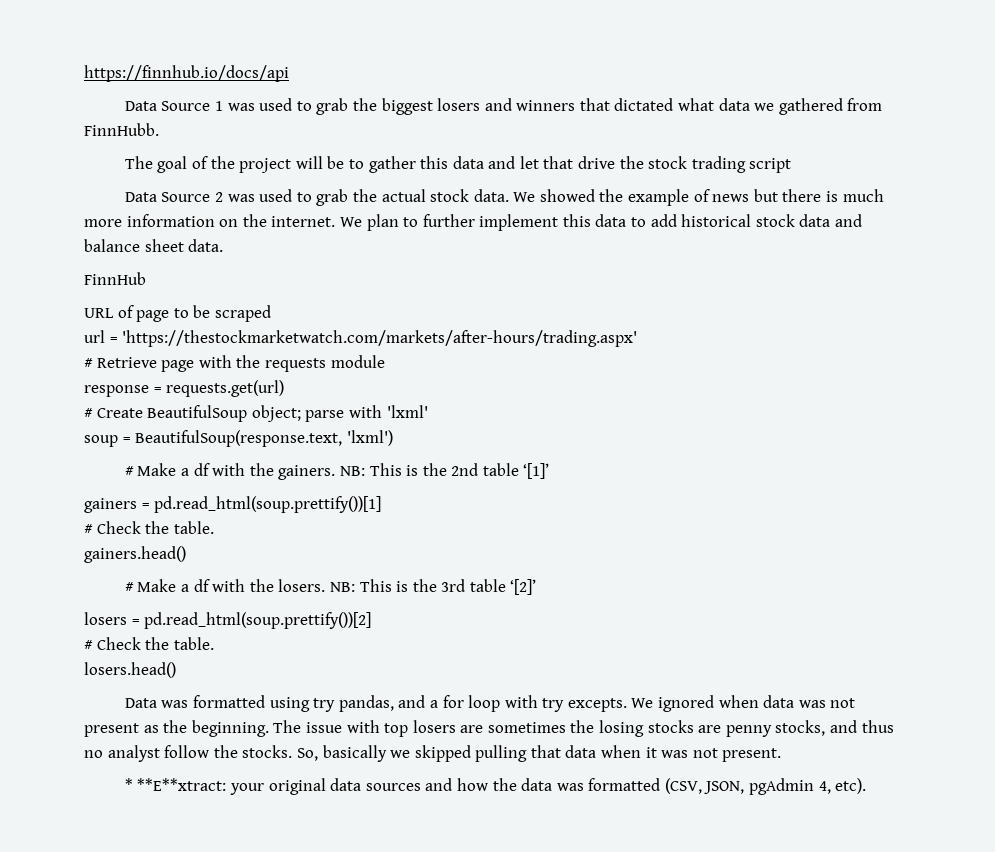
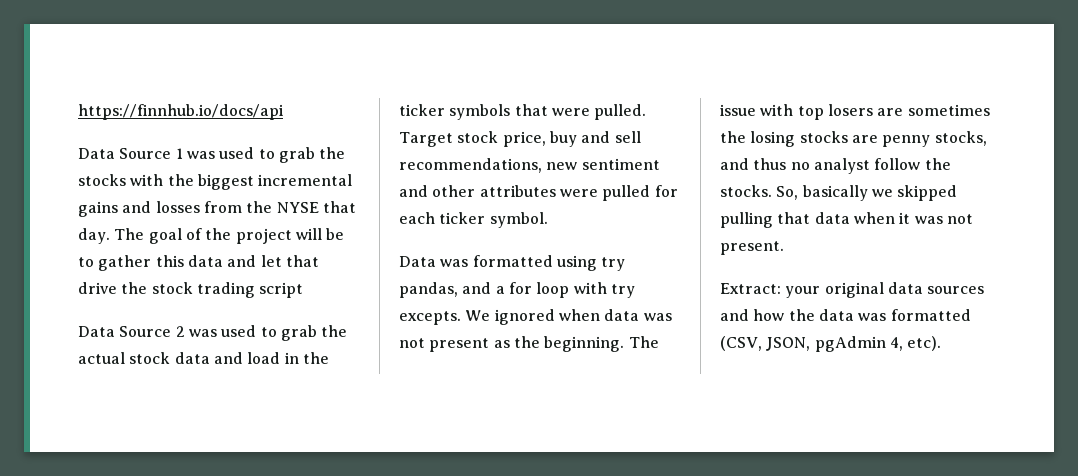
- Data Source 1 was used to grab the biggest losers and winners that dictated what data we gathered from FinnHubb.
- The goal of the project will be to gather this data and let that drive the stock trading script
+ Data Source 1 was used to grab the stocks with the biggest incremental gains and losses from the NYSE that day. The goal of the project will be to gather this data and let that drive the stock trading script
- Data Source 2 was used to grab the actual stock data. We showed the example of news but there is much more information on the internet. We plan to further implement this data to add historical stock data and balance sheet data.
- FinnHub
- URL of page to be scraped
- url = 'https://thestockmarketwatch.com/markets/after-hours/trading.aspx'
- # Retrieve page with the requests module
- response = requests.get(url)
- # Create BeautifulSoup object; parse with 'lxml'
- soup = BeautifulSoup(response.text, 'lxml')
- # Make a df with the gainers. NB: This is the 2nd table ‘[1]’
- gainers = pd.read_html(soup.prettify())[1]
- # Check the table.
- gainers.head()
- # Make a df with the losers. NB: This is the 3rd table ‘[2]’
- losers = pd.read_html(soup.prettify())[2]
- # Check the table.
- losers.head()
+ Data Source 2 was used to grab the actual stock data and load in the ticker symbols that were pulled. Target stock price, buy and sell recommendations, new sentiment and other attributes were pulled for each ticker symbol.
- * **E**xtract: your original data sources and how the data was formatted (CSV, JSON, pgAdmin 4, etc).
+ Extract: your original data sources and how the data was formatted (CSV, JSON, pgAdmin 4, etc).

